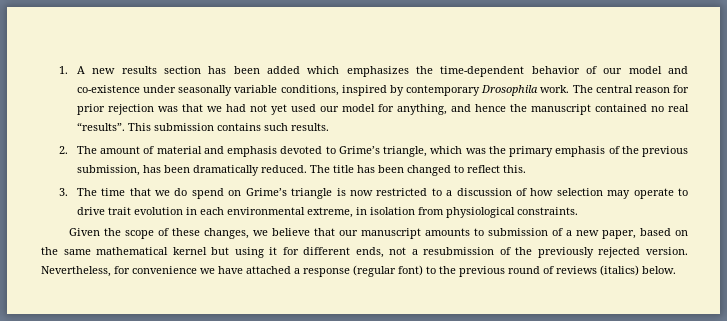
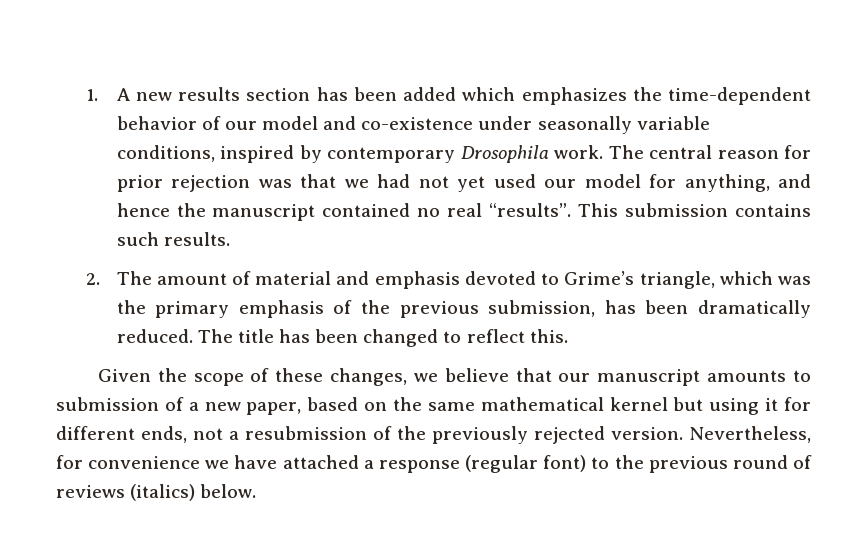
- 3. The time that we do spend on Grime’s triangle is now restricted to a discussion of how selection may operate to drive trait evolution in each environmental extreme, in isolation from physiological constraints.

